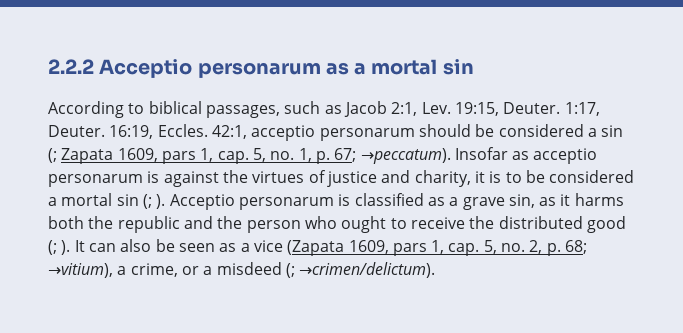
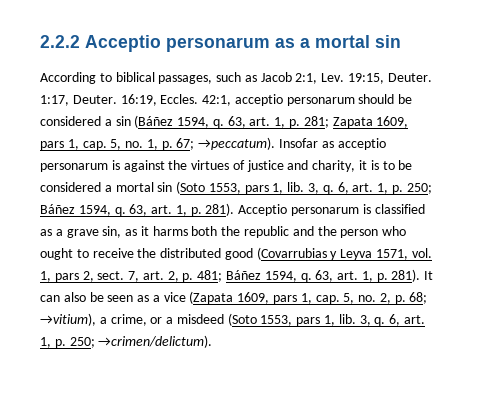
- 42:1, acceptio personarum should be considered a sin (; Zapata 1609, pars 1, cap.
+ 42:1, acceptio personarum should be considered a sin (Báñez 1594, q. 63, art. 1, p. 281; Zapata 1609, pars 1, cap.
- Insofar as acceptio personarum is against the virtues of justice and charity, it is to be considered a mortal sin (; ).
+ Insofar as acceptio personarum is against the virtues of justice and charity, it is to be considered a mortal sin (Soto 1553, pars 1, lib. 3, q. 6, art. 1, p. 250; Báñez 1594, q. 63, art. 1, p. 281).
- Acceptio personarum is classified as a grave sin, as it harms both the republic and the person who ought to receive the distributed good (; ).
+ Acceptio personarum is classified as a grave sin, as it harms both the republic and the person who ought to receive the distributed good (Covarrubias y Leyva 1571, vol. 1, pars 2, sect. 7, art. 2, p. 481; Báñez 1594, q. 63, art. 1, p. 281).
- 5, no. 2, p. 68; →vitium), a crime, or a misdeed (; →crimen/delictum).
+ 5, no. 2, p. 68; →vitium), a crime, or a misdeed (Soto 1553, pars 1, lib. 3, q. 6, art. 1, p. 250; →crimen/delictum).

